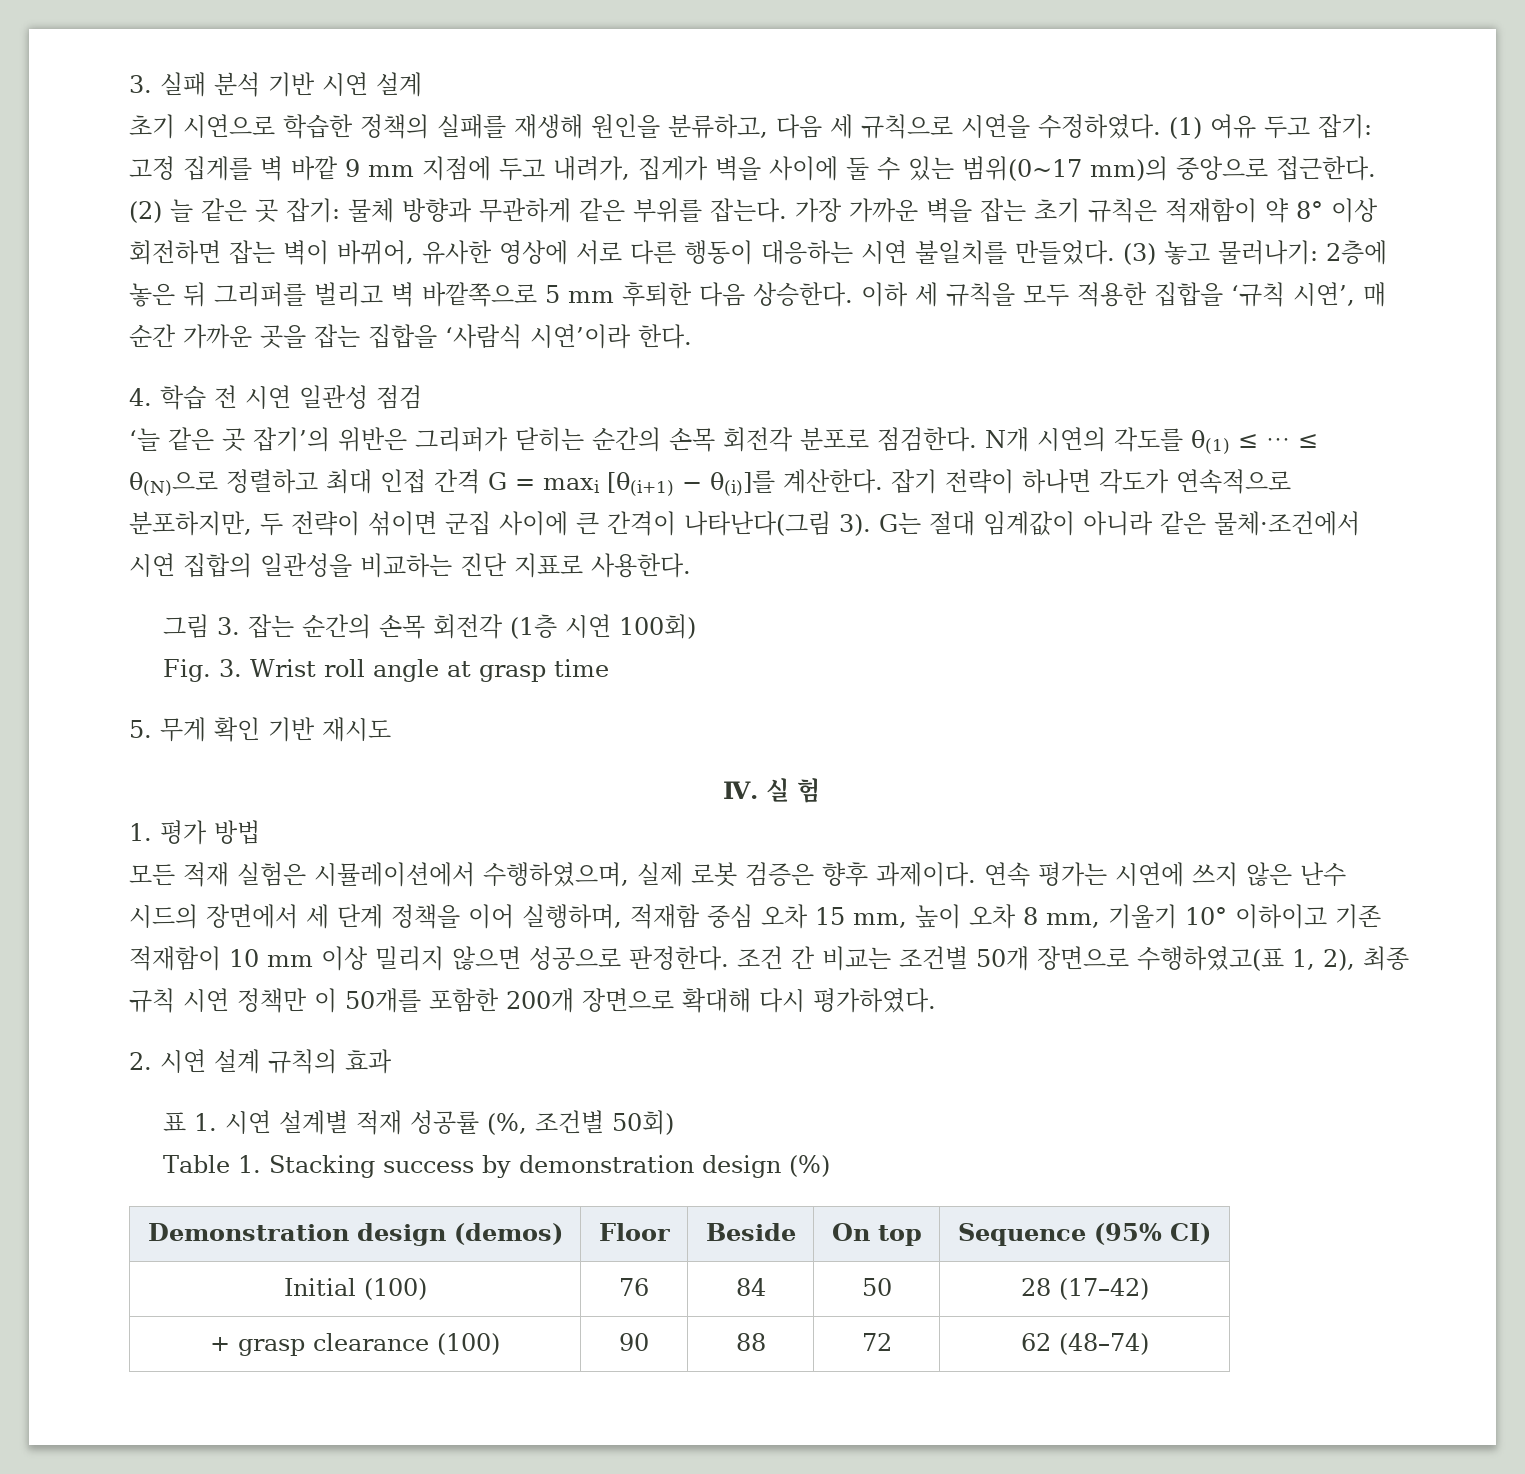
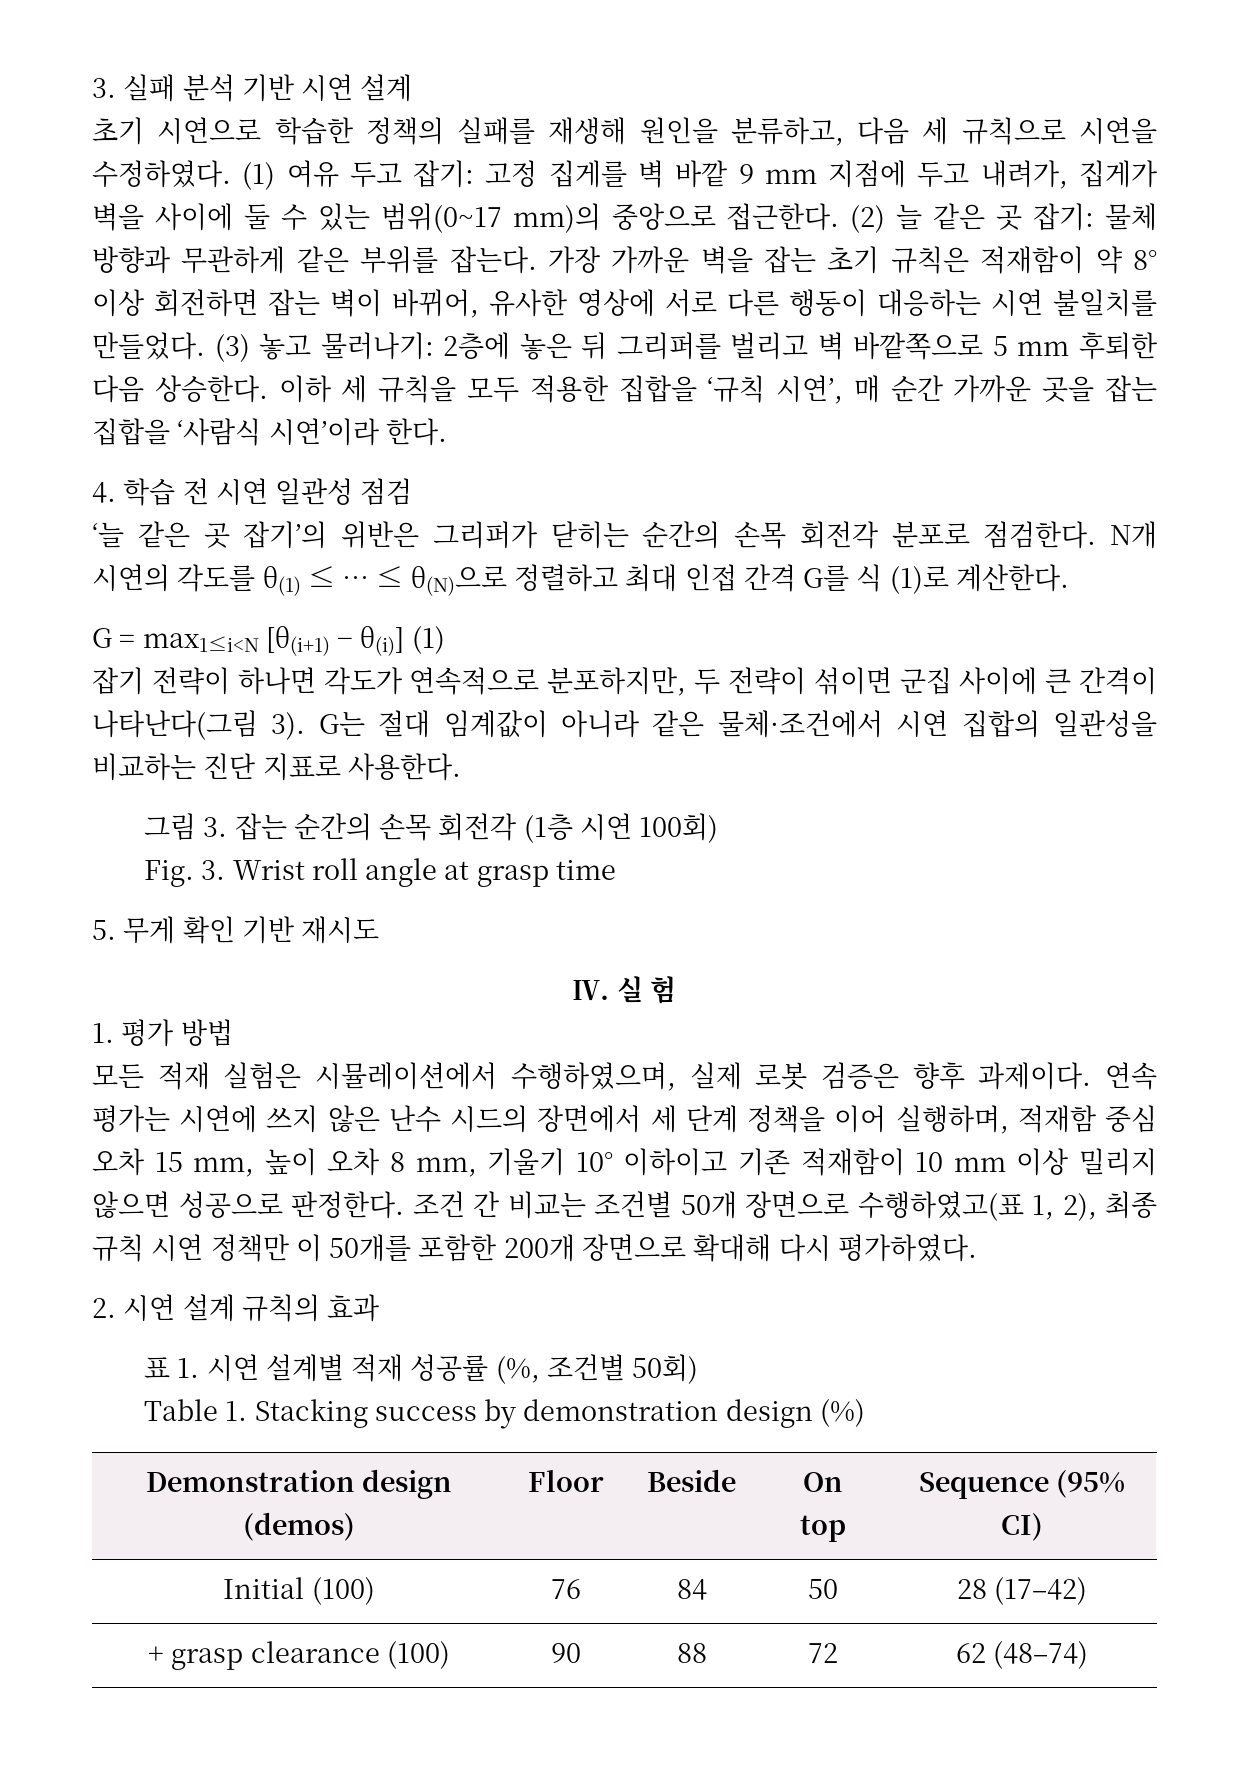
- N개 시연의 각도를 θ(1) ≤ ⋯ ≤ θ(N)으로 정렬하고 최대 인접 간격 G = maxi [θ(i+1) − θ(i)]를 계산한다. 잡기 전략이 하나면 각도가 연속적으로 분포하지만, 두 전략이 섞이면 군집 사이에 큰 간격이 나타난다(그림 3).
+ N개 시연의 각도를 θ(1) ≤ ⋯ ≤ θ(N)으로 정렬하고 최대 인접 간격 G를 식 (1)로 계산한다.
+ G = max1≤i<N [θ(i+1) − θ(i)] (1)
+ 잡기 전략이 하나면 각도가 연속적으로 분포하지만, 두 전략이 섞이면 군집 사이에 큰 간격이 나타난다(그림 3).

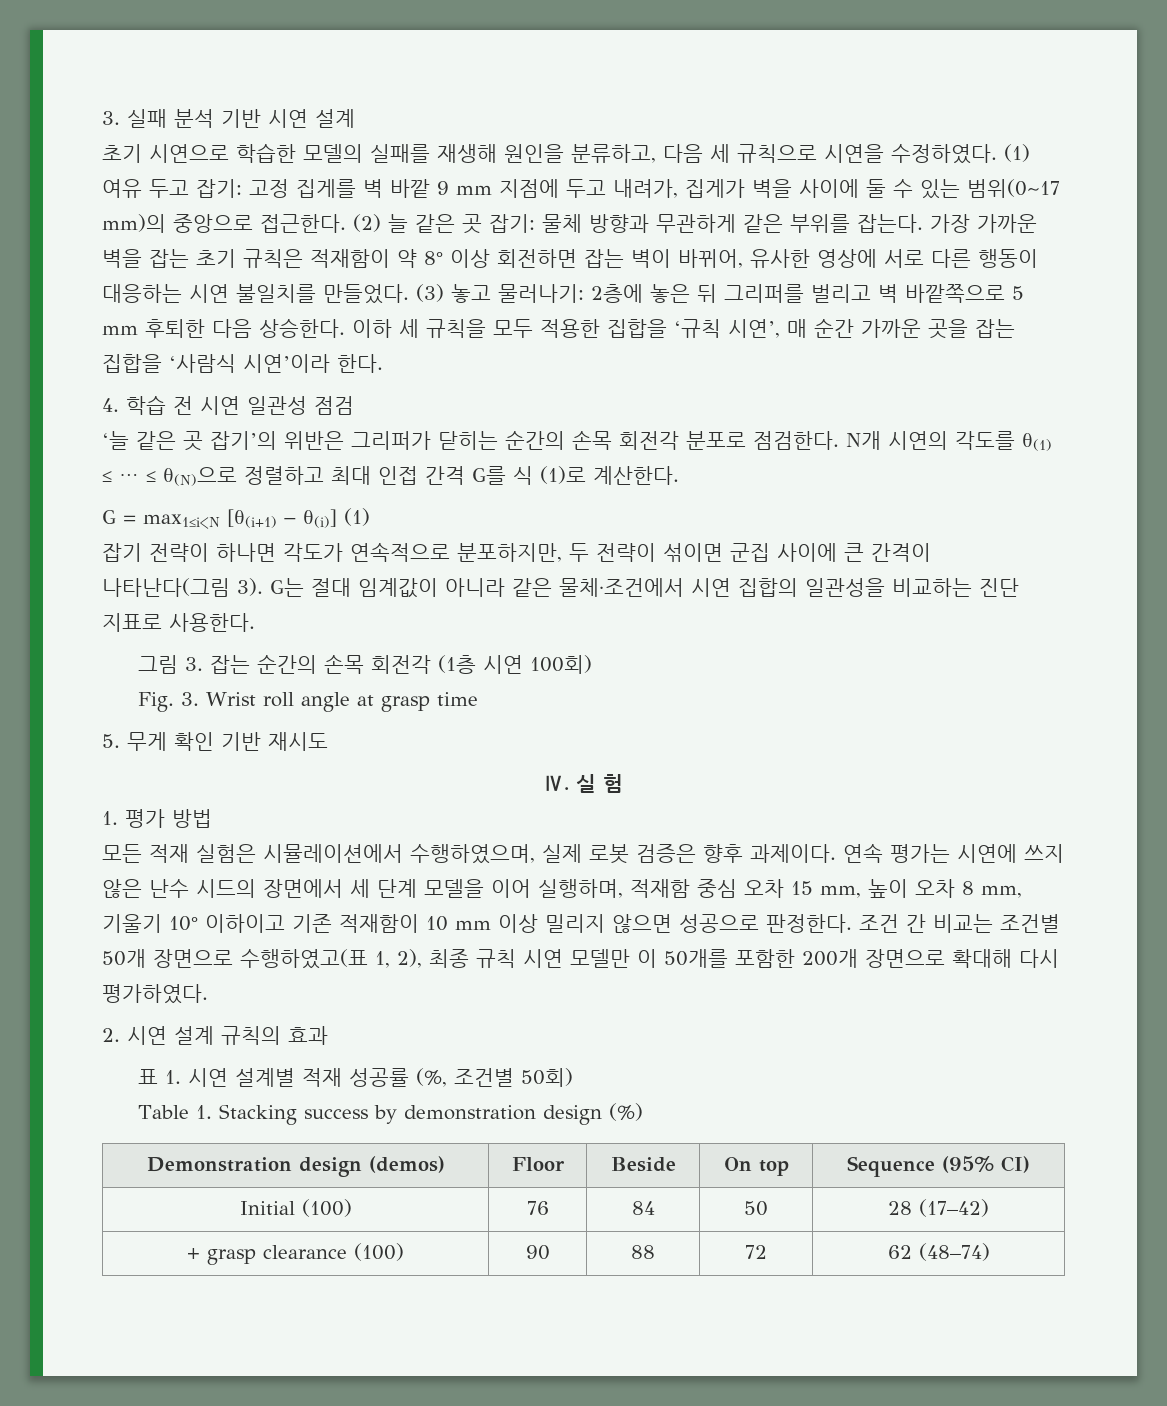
- 초기 시연으로 학습한 정책의 실패를 재생해 원인을 분류하고, 다음 세 규칙으로 시연을 수정하였다.
+ 초기 시연으로 학습한 모델의 실패를 재생해 원인을 분류하고, 다음 세 규칙으로 시연을 수정하였다.
- 연속 평가는 시연에 쓰지 않은 난수 시드의 장면에서 세 단계 정책을 이어 실행하며, 적재함 중심 오차 15 mm, 높이 오차 8 mm, 기울기 10° 이하이고 기존 적재함이 10 mm 이상 밀리지 않으면 성공으로 판정한다.
+ 연속 평가는 시연에 쓰지 않은 난수 시드의 장면에서 세 단계 모델을 이어 실행하며, 적재함 중심 오차 15 mm, 높이 오차 8 mm, 기울기 10° 이하이고 기존 적재함이 10 mm 이상 밀리지 않으면 성공으로 판정한다.
- 조건 간 비교는 조건별 50개 장면으로 수행하였고(표 1, 2), 최종 규칙 시연 정책만 이 50개를 포함한 200개 장면으로 확대해 다시 평가하였다.
+ 조건 간 비교는 조건별 50개 장면으로 수행하였고(표 1, 2), 최종 규칙 시연 모델만 이 50개를 포함한 200개 장면으로 확대해 다시 평가하였다.

